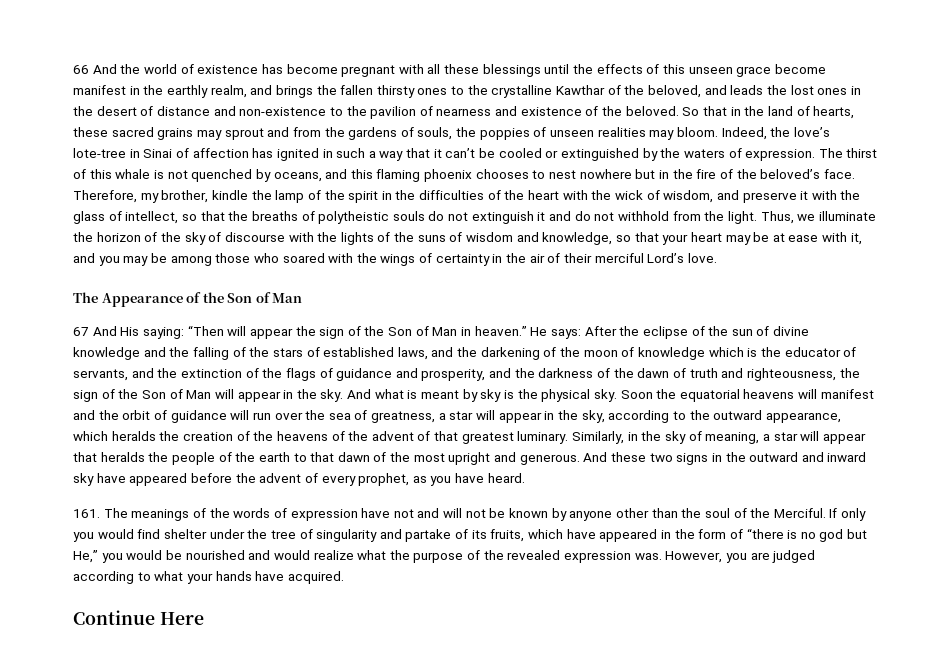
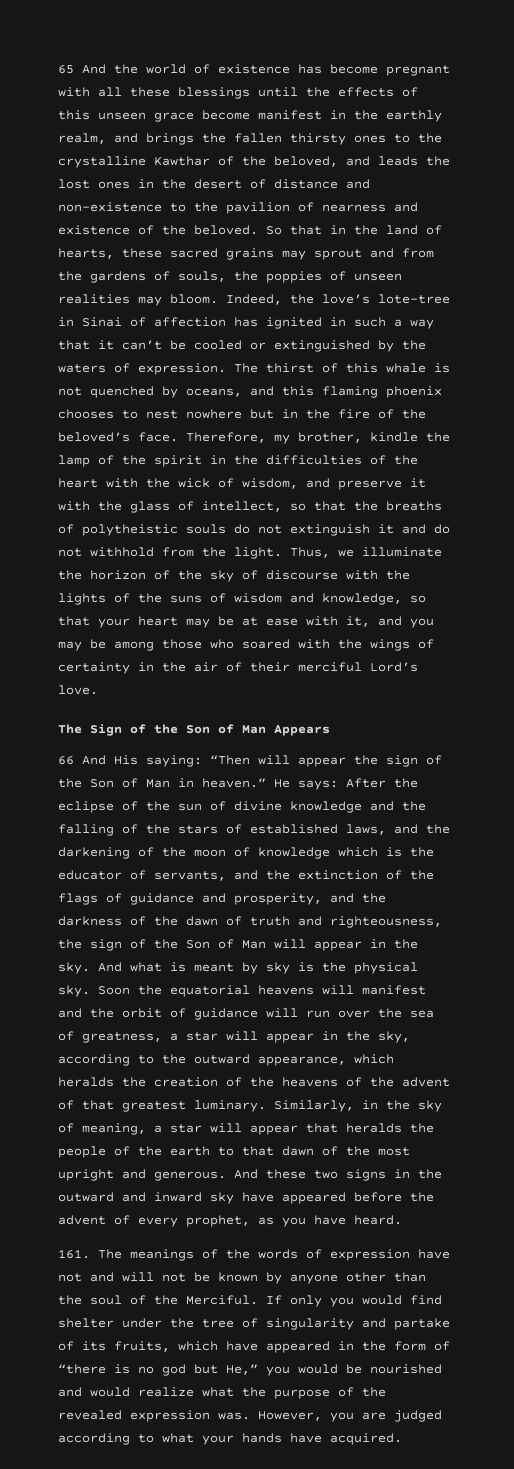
- 66 And the world of existence has become pregnant with all these blessings until the effects of this unseen grace become manifest in the earthly realm, and brings the fallen thirsty ones to the crystalline Kawthar of the beloved, and leads the lost ones in the desert of distance and non-existence to the pavilion of nearness and existence of the beloved.
+ 65 And the world of existence has become pregnant with all these blessings until the effects of this unseen grace become manifest in the earthly realm, and brings the fallen thirsty ones to the crystalline Kawthar of the beloved, and leads the lost ones in the desert of distance and non-existence to the pavilion of nearness and existence of the beloved.
- The Appearance of the Son of Man
- 67 And His saying: “Then will appear the sign of the Son of Man in heaven.”
+ The Sign of the Son of Man Appears
+ 66 And His saying: “Then will appear the sign of the Son of Man in heaven.”
- Continue Here

